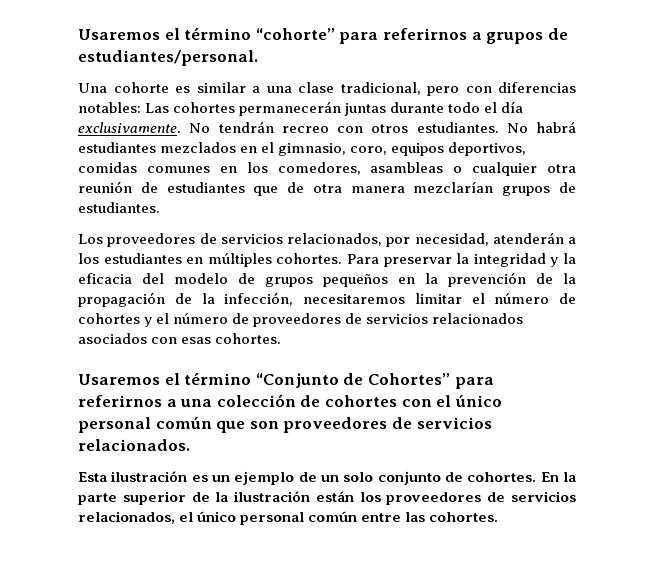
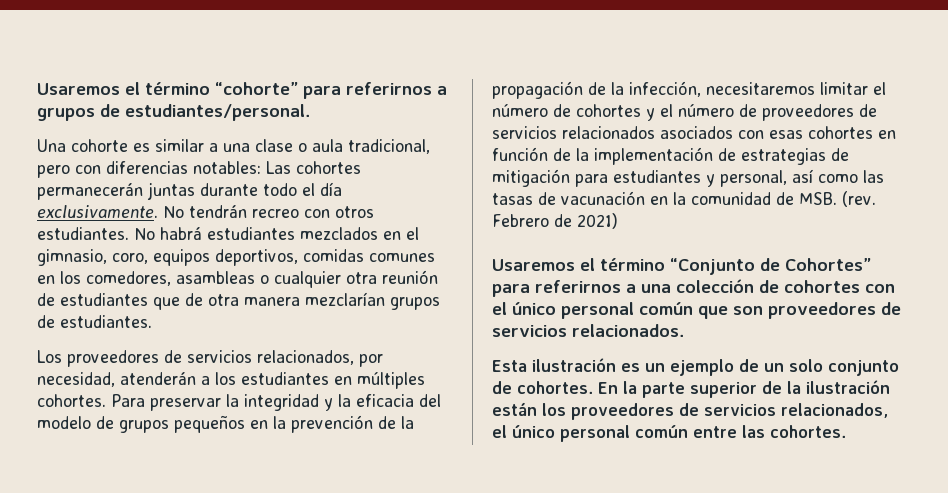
- Una cohorte es similar a una clase tradicional, pero con diferencias notables: Las cohortes permanecerán juntas durante todo el día exclusivamente.
+ Una cohorte es similar a una clase o aula tradicional, pero con diferencias notables: Las cohortes permanecerán juntas durante todo el día exclusivamente.
- Para preservar la integridad y la eficacia del modelo de grupos pequeños en la prevención de la propagación de la infección, necesitaremos limitar el número de cohortes y el número de proveedores de servicios relacionados asociados con esas cohortes.
+ Para preservar la integridad y la eficacia del modelo de grupos pequeños en la prevención de la propagación de la infección, necesitaremos limitar el número de cohortes y el número de proveedores de servicios relacionados asociados con esas cohortes en función de la implementación de estrategias de mitigación para estudiantes y personal, así como las tasas de vacunación en la comunidad de MSB. (rev. Febrero de 2021)

